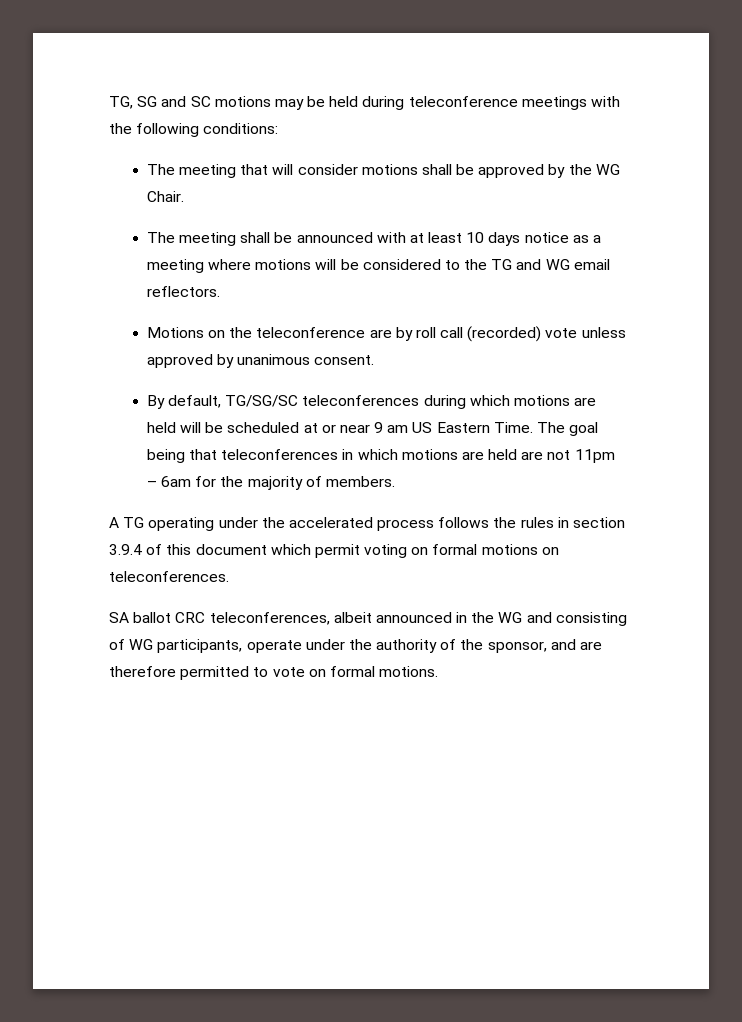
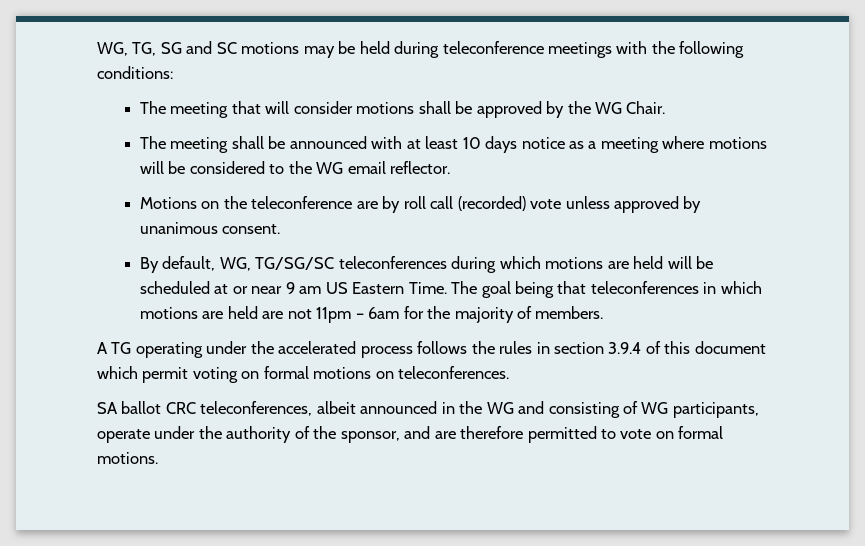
- TG, SG and SC motions may be held during teleconference meetings with the following conditions:
+ WG, TG, SG and SC motions may be held during teleconference meetings with the following conditions:
- The meeting shall be announced with at least 10 days notice as a meeting where motions will be considered to the TG and WG email reflectors.
+ The meeting shall be announced with at least 10 days notice as a meeting where motions will be considered to the WG email reflector.
- By default, TG/SG/SC teleconferences during which motions are held will be scheduled at or near 9 am US Eastern Time.
+ By default, WG, TG/SG/SC teleconferences during which motions are held will be scheduled at or near 9 am US Eastern Time.

